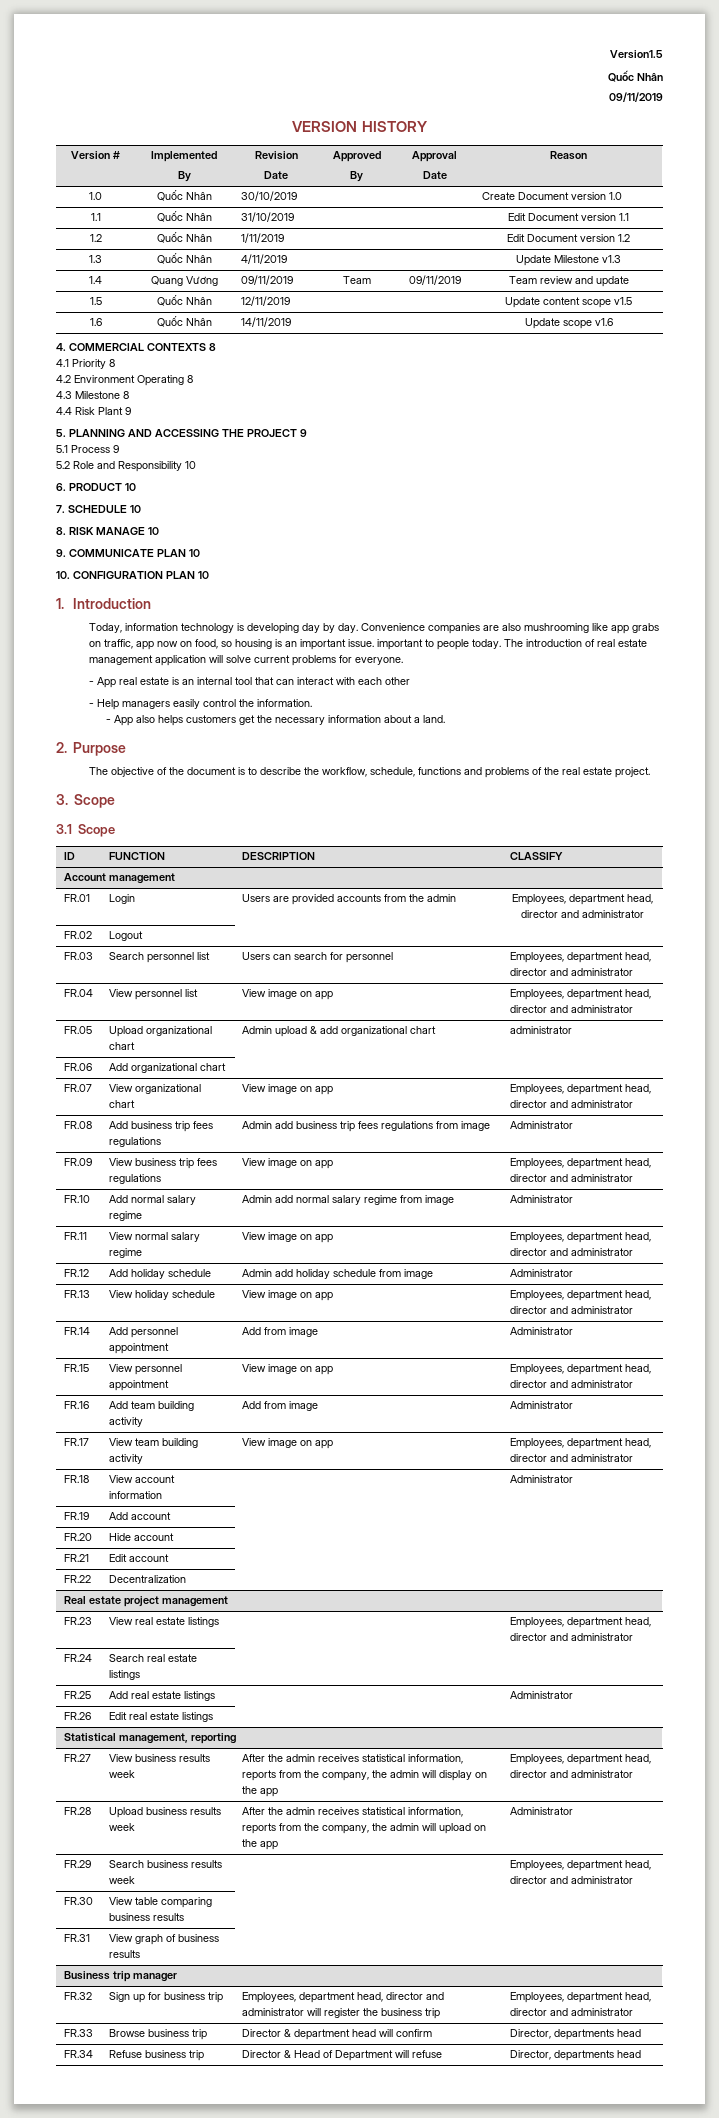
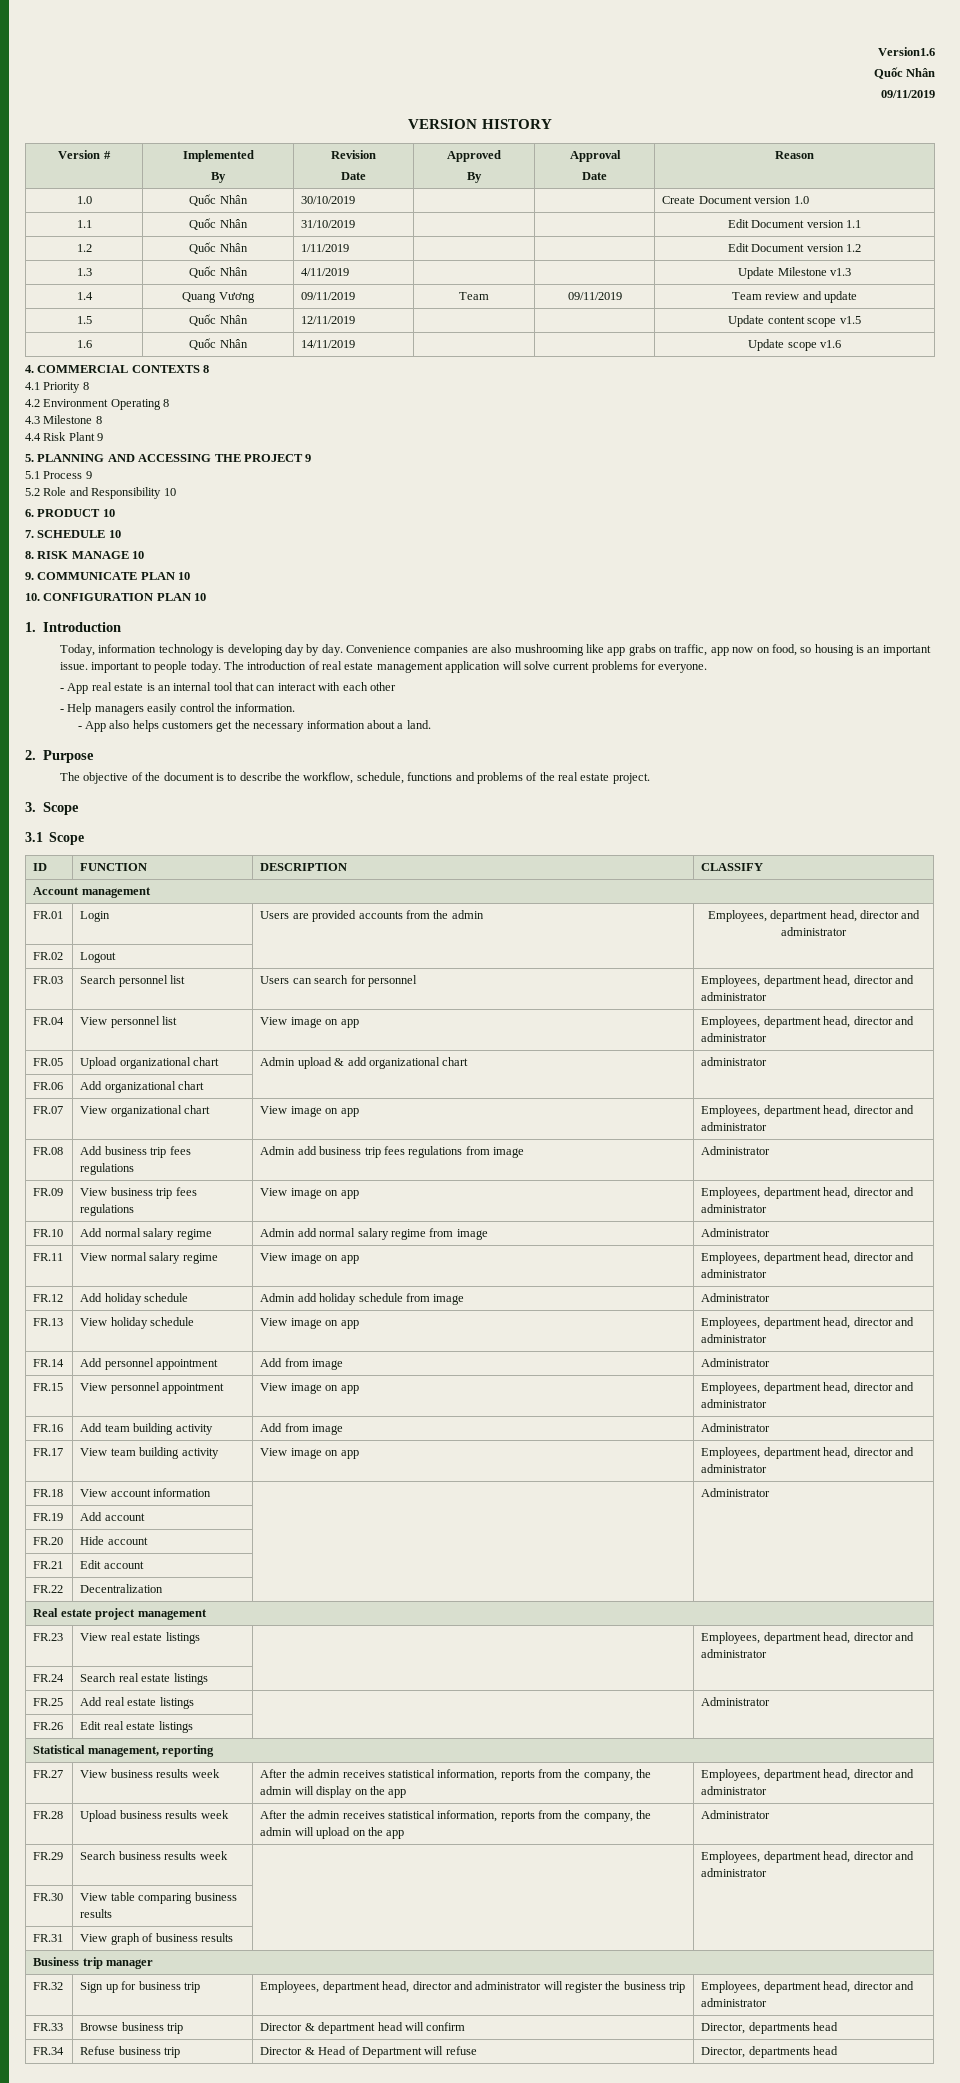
- Version1.5
+ Version1.6

